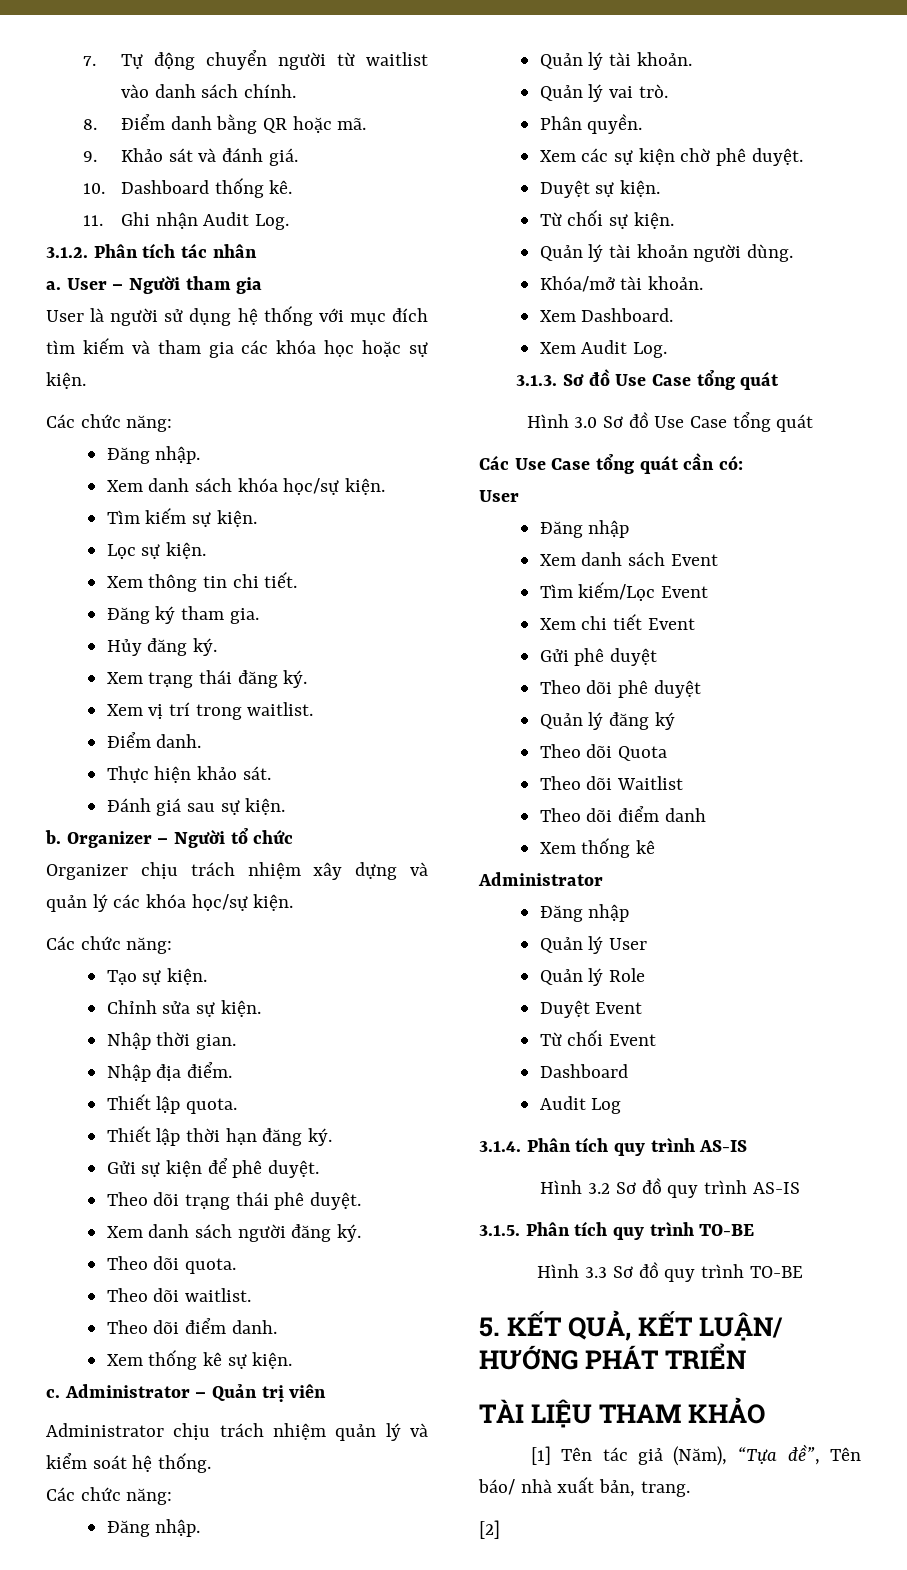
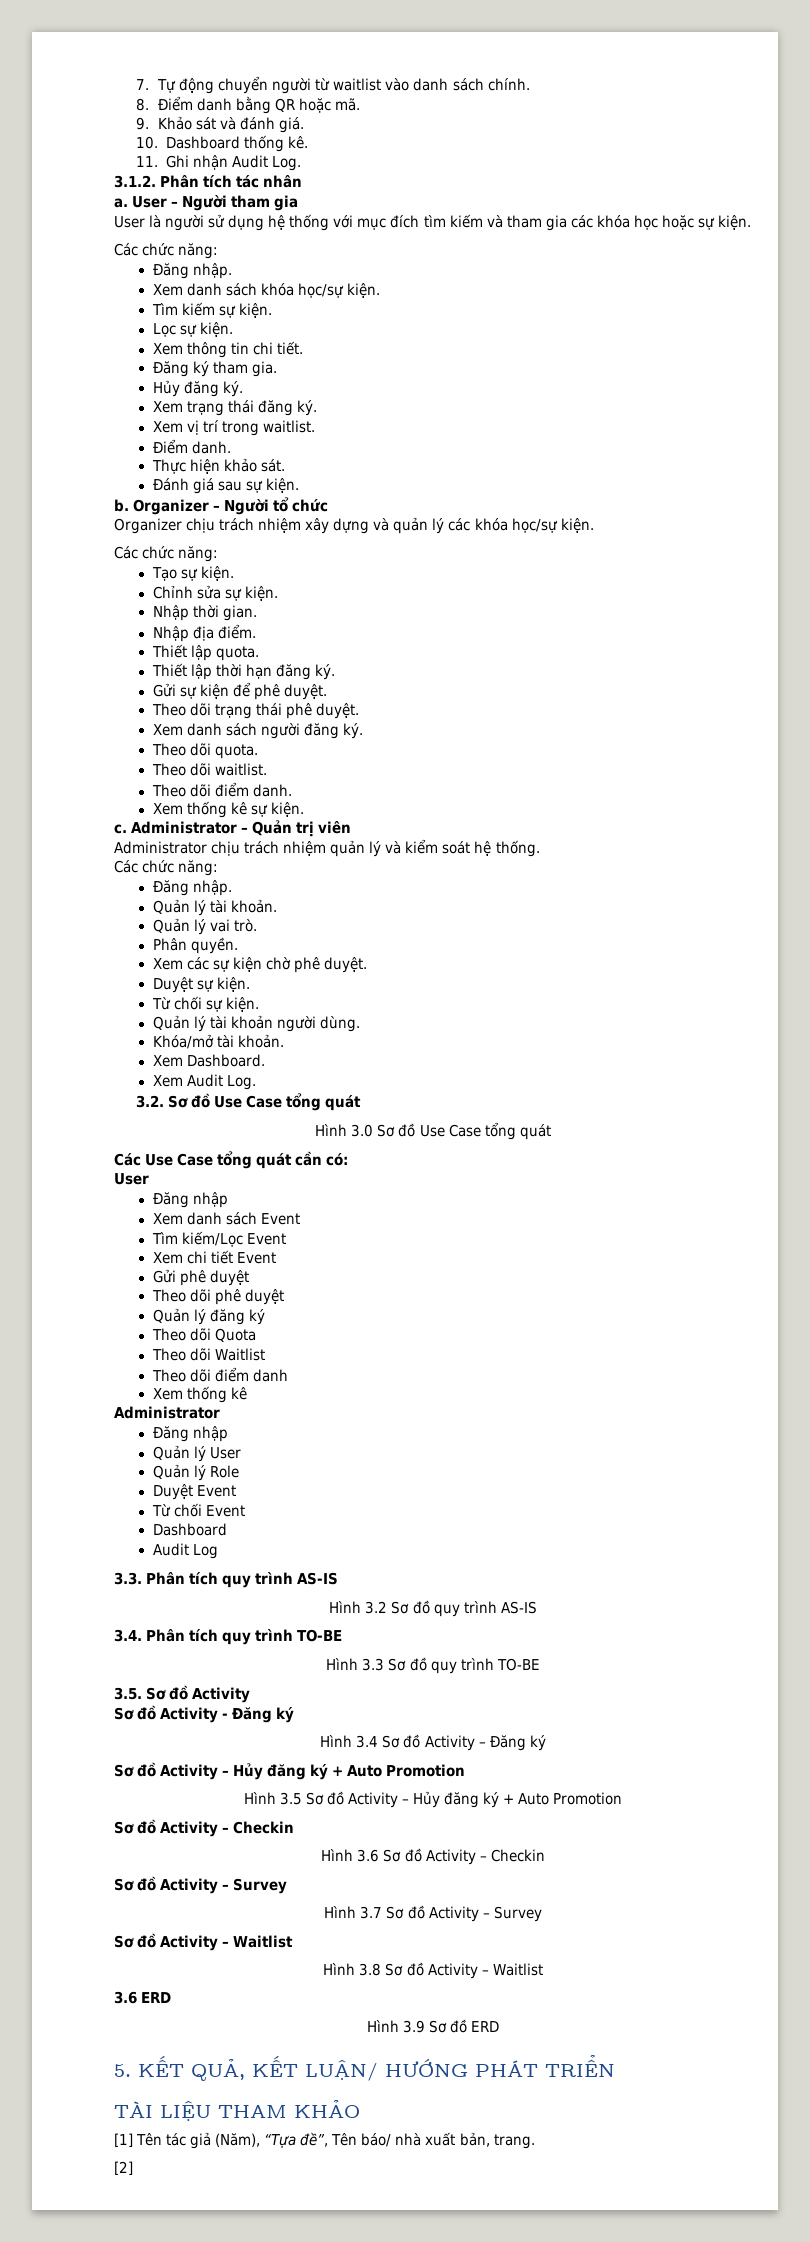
- 3.1.3. Sơ đồ Use Case tổng quát
+ 3.2. Sơ đồ Use Case tổng quát
- 3.1.4. Phân tích quy trình AS-IS
+ 3.3. Phân tích quy trình AS-IS
- 3.1.5. Phân tích quy trình TO-BE
+ 3.4. Phân tích quy trình TO-BE
+ 3.5. Sơ đồ Activity
+ Sơ đồ Activity - Đăng ký
+ Hình 3.4 Sơ đồ Activity – Đăng ký
+ Sơ đồ Activity – Hủy đăng ký + Auto Promotion
+ Hình 3.5 Sơ đồ Activity – Hủy đăng ký + Auto Promotion
+ Sơ đồ Activity – Checkin
+ Hình 3.6 Sơ đồ Activity – Checkin
+ Sơ đồ Activity – Survey
+ Hình 3.7 Sơ đồ Activity – Survey
+ Sơ đồ Activity – Waitlist
+ Hình 3.8 Sơ đồ Activity – Waitlist
+ 3.6 ERD
+ Hình 3.9 Sơ đồ ERD

